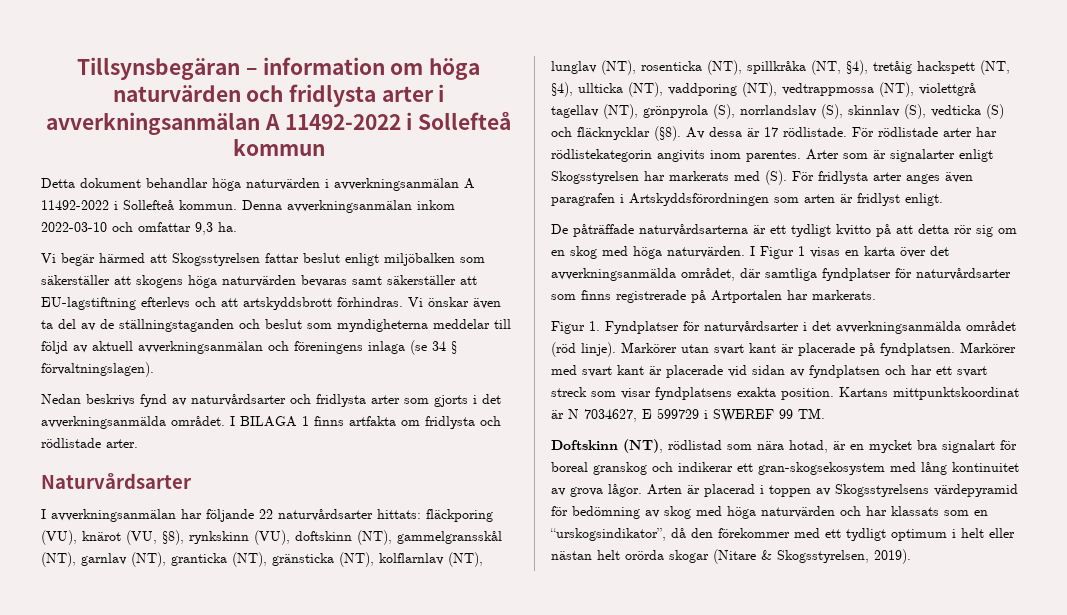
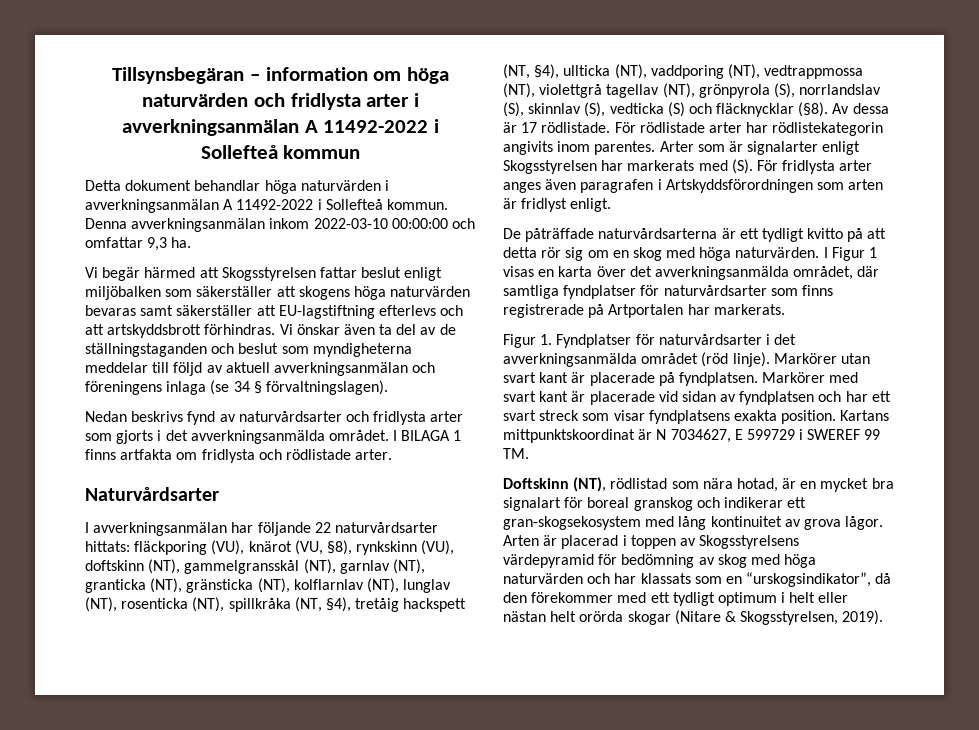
- Denna avverkningsanmälan inkom 2022-03-10 och omfattar 9,3 ha.
+ Denna avverkningsanmälan inkom 2022-03-10 00:00:00 och omfattar 9,3 ha.

